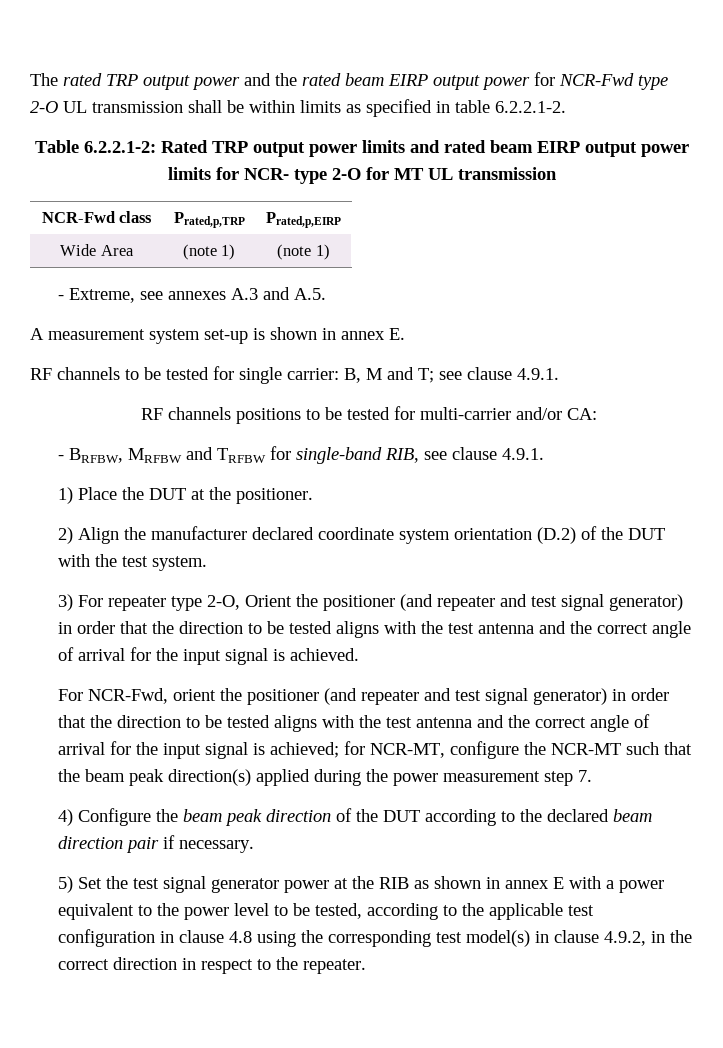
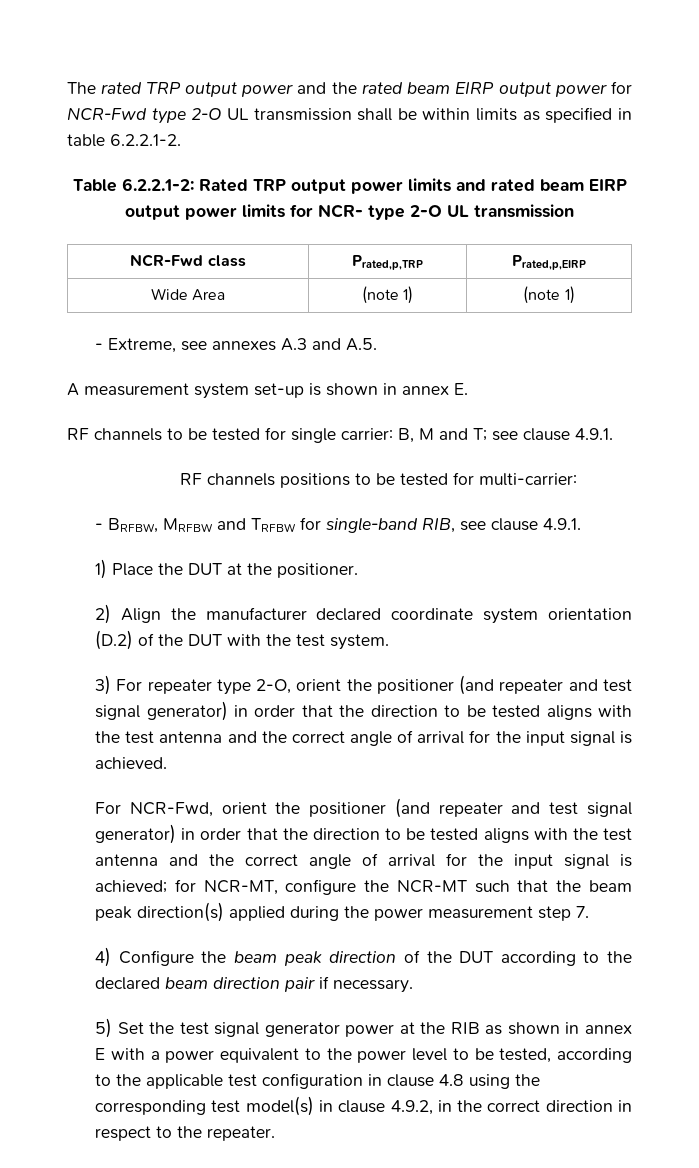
- Table 6.2.2.1-2: Rated TRP output power limits and rated beam EIRP output power limits for NCR- type 2-O for MT UL transmission
+ Table 6.2.2.1-2: Rated TRP output power limits and rated beam EIRP output power limits for NCR- type 2-O UL transmission
- RF channels positions to be tested for multi-carrier and/or CA:
+ RF channels positions to be tested for multi-carrier:
- 3) For repeater type 2-O, Orient the positioner (and repeater and test signal generator) in order that the direction to be tested aligns with the test antenna and the correct angle of arrival for the input signal is achieved.
+ 3) For repeater type 2-O, orient the positioner (and repeater and test signal generator) in order that the direction to be tested aligns with the test antenna and the correct angle of arrival for the input signal is achieved.

